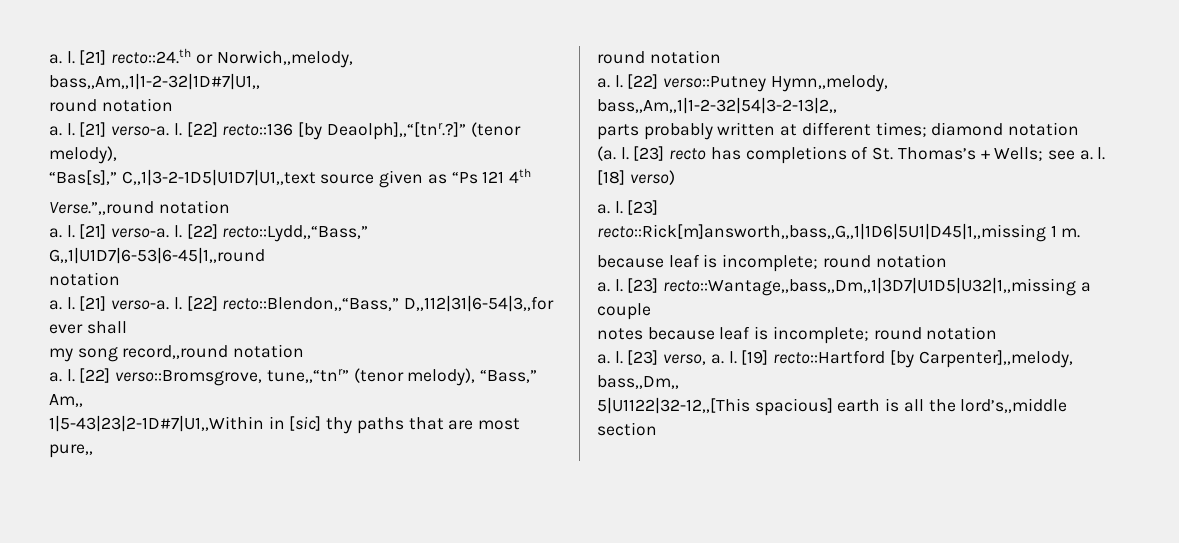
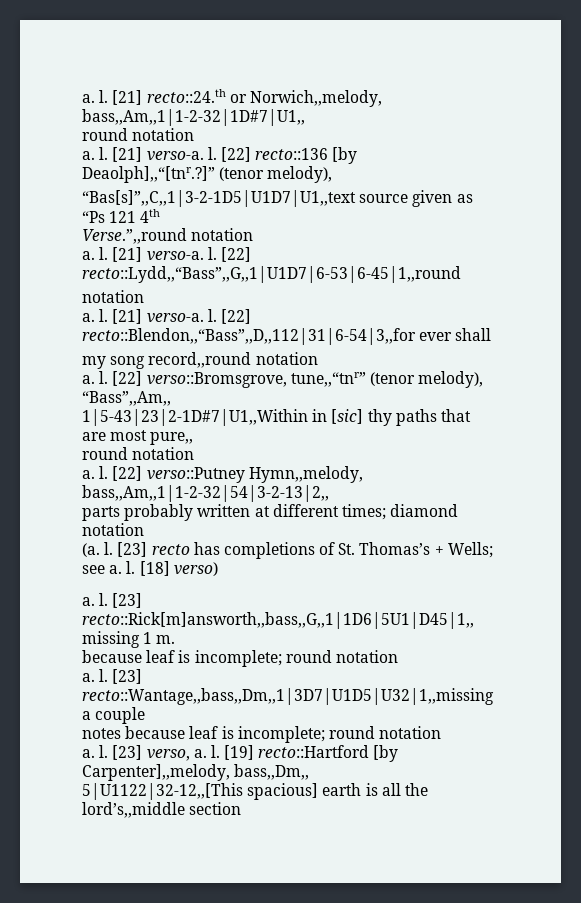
- “Bas[s],” C,,1|3-2-1D5|U1D7|U1,,text source given as “Ps 121 4th
+ “Bas[s]”,,C,,1|3-2-1D5|U1D7|U1,,text source given as “Ps 121 4th
- [22] recto::Lydd,,“Bass,” G,,1|U1D7|6-53|6-45|1,,round
+ [22] recto::Lydd,,“Bass”,,G,,1|U1D7|6-53|6-45|1,,round
  notation
- a. l. [21] verso-a. l. [22] recto::Blendon,,“Bass,” D,,112|31|6-54|3,,for ever shall
+ a. l. [21] verso-a. l. [22] recto::Blendon,,“Bass”,,D,,112|31|6-54|3,,for ever shall
- [22] verso::Bromsgrove, tune,,“tnr” (tenor melody), “Bass,” Am,,
+ [22] verso::Bromsgrove, tune,,“tnr” (tenor melody), “Bass”,,Am,,

